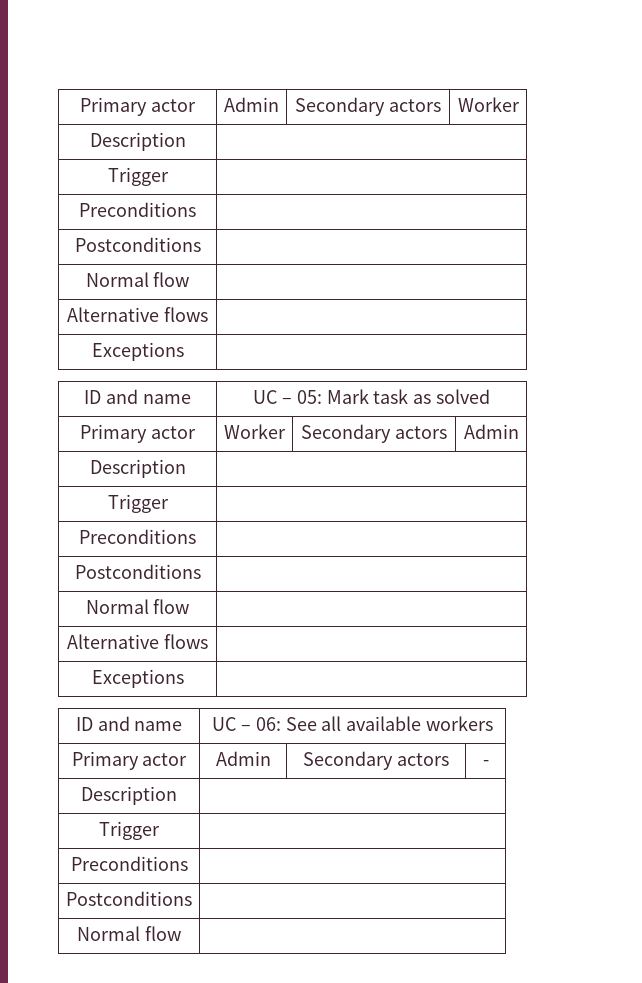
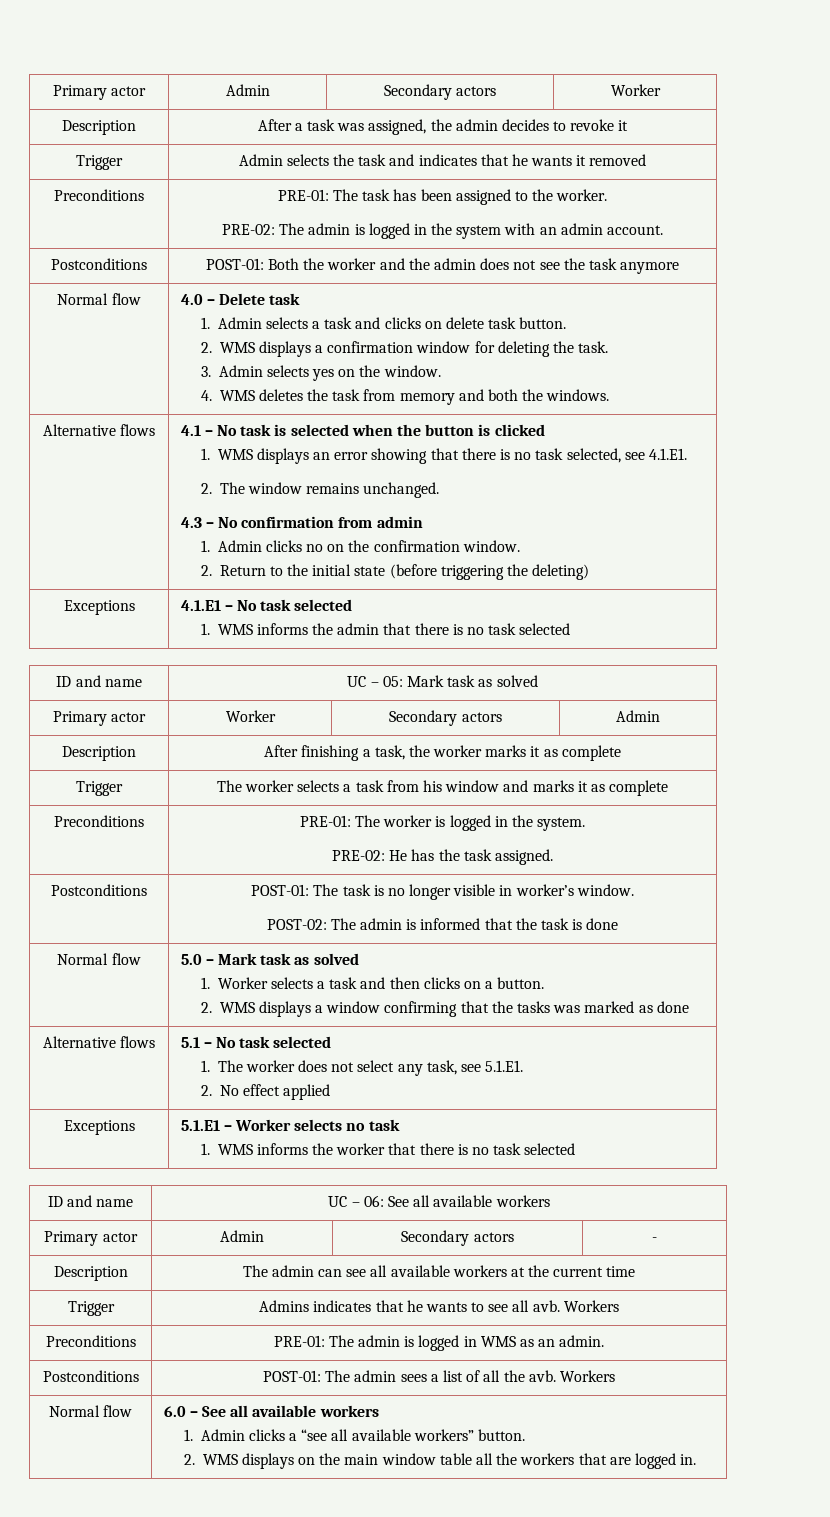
  Primary actor | Admin | Secondary actors | Worker
- Description |
- Trigger |
- Preconditions |
- Postconditions |
- Normal flow |
- Alternative flows |
- Exceptions |
+ Description | After a task was assigned, the admin decides to revoke it
+ Trigger | Admin selects the task and indicates that he wants it removed
+ Preconditions | PRE-01: The task has been assigned to the worker.
+ PRE-02: The admin is logged in the system with an admin account.
+ Postconditions | POST-01: Both the worker and the admin does not see the task anymore
+ Normal flow | 4.0 – Delete task
+ 1. Admin selects a task and clicks on delete task button.
+ 2. WMS displays a confirmation window for deleting the task.
+ 3. Admin selects yes on the window.
+ 4. WMS deletes the task from memory and both the windows.
+ Alternative flows | 4.1 – No task is selected when the button is clicked
+ 1. WMS displays an error showing that there is no task selected, see 4.1.E1.
+ 2. The window remains unchanged.
+ 4.3 – No confirmation from admin
+ 1. Admin clicks no on the confirmation window.
+ 2. Return to the initial state (before triggering the deleting)
+ Exceptions | 4.1.E1 – No task selected
+ 1. WMS informs the admin that there is no task selected
  Primary actor | Worker | Secondary actors | Admin
- Description |
- Trigger |
- Preconditions |
- Postconditions |
- Normal flow |
- Alternative flows |
- Exceptions |
+ Description | After finishing a task, the worker marks it as complete
+ Trigger | The worker selects a task from his window and marks it as complete
+ Preconditions | PRE-01: The worker is logged in the system.
+ PRE-02: He has the task assigned.
+ Postconditions | POST-01: The task is no longer visible in worker’s window.
+ POST-02: The admin is informed that the task is done
+ Normal flow | 5.0 – Mark task as solved
+ 1. Worker selects a task and then clicks on a button.
+ 2. WMS displays a window confirming that the tasks was marked as done
+ Alternative flows | 5.1 – No task selected
+ 1. The worker does not select any task, see 5.1.E1.
+ 2. No effect applied
+ Exceptions | 5.1.E1 – Worker selects no task
+ 1. WMS informs the worker that there is no task selected
  Primary actor | Admin | Secondary actors | -
- Description |
- Trigger |
- Preconditions |
- Postconditions |
- Normal flow |
+ Description | The admin can see all available workers at the current time
+ Trigger | Admins indicates that he wants to see all avb. Workers
+ Preconditions | PRE-01: The admin is logged in WMS as an admin.
+ Postconditions | POST-01: The admin sees a list of all the avb. Workers
+ Normal flow | 6.0 – See all available workers
+ 1. Admin clicks a “see all available workers” button.
+ 2. WMS displays on the main window table all the workers that are logged in.

